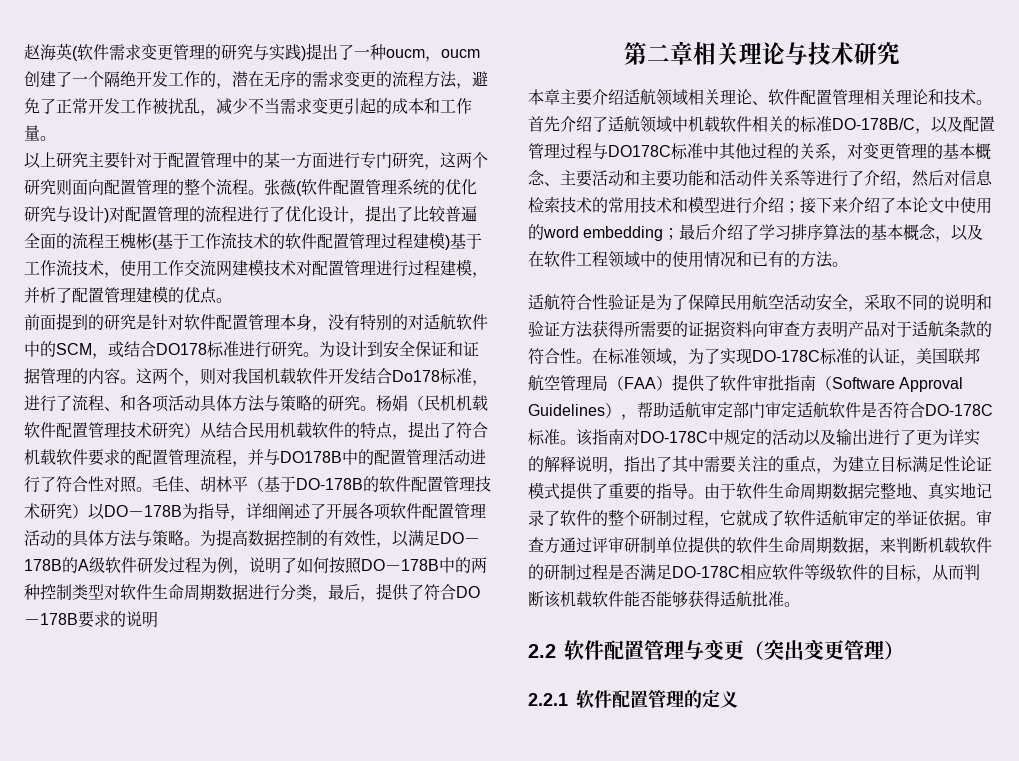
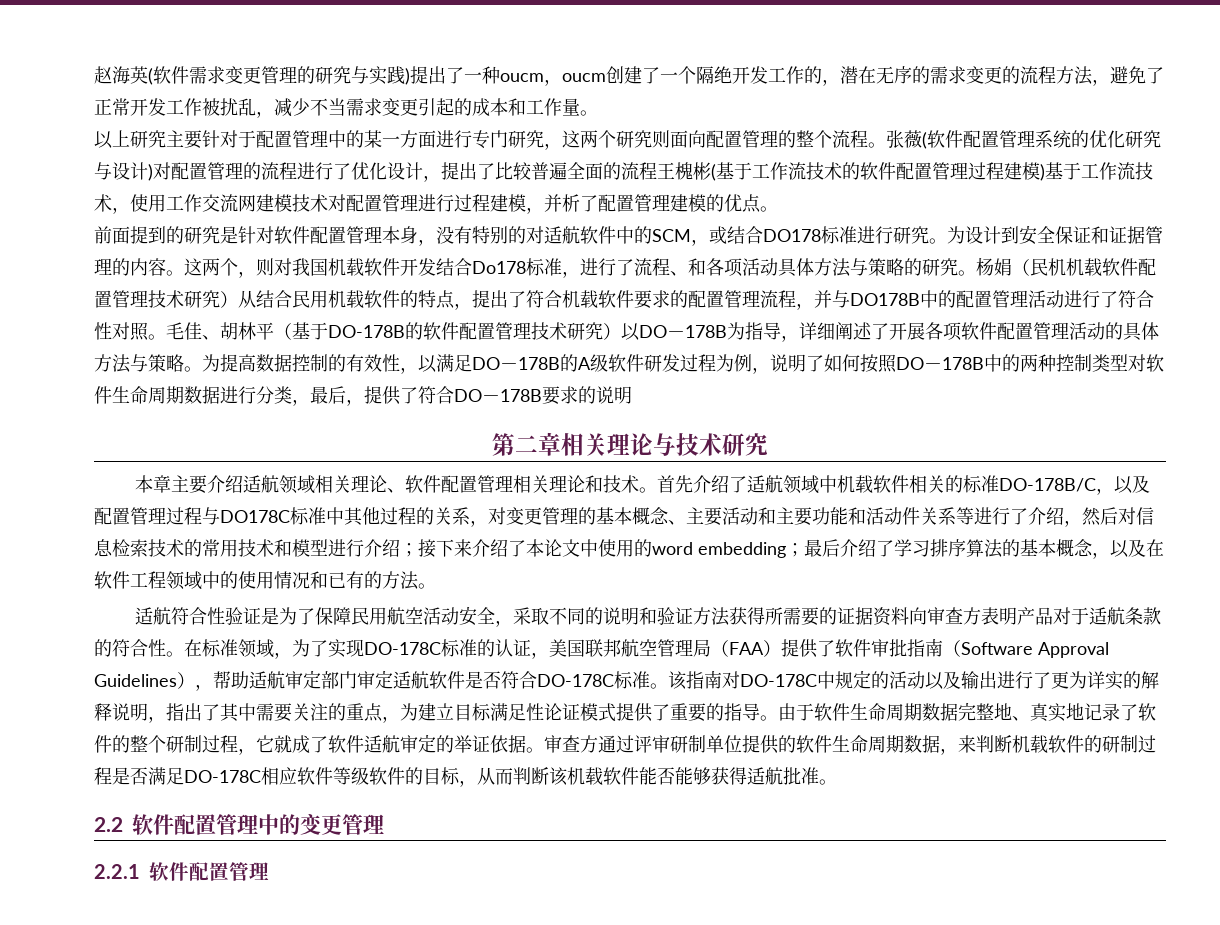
- 2.2软件配置管理与变更（突出变更管理）
+ 2.2软件配置管理中的变更管理
- 2.2.1软件配置管理的定义
+ 2.2.1软件配置管理

